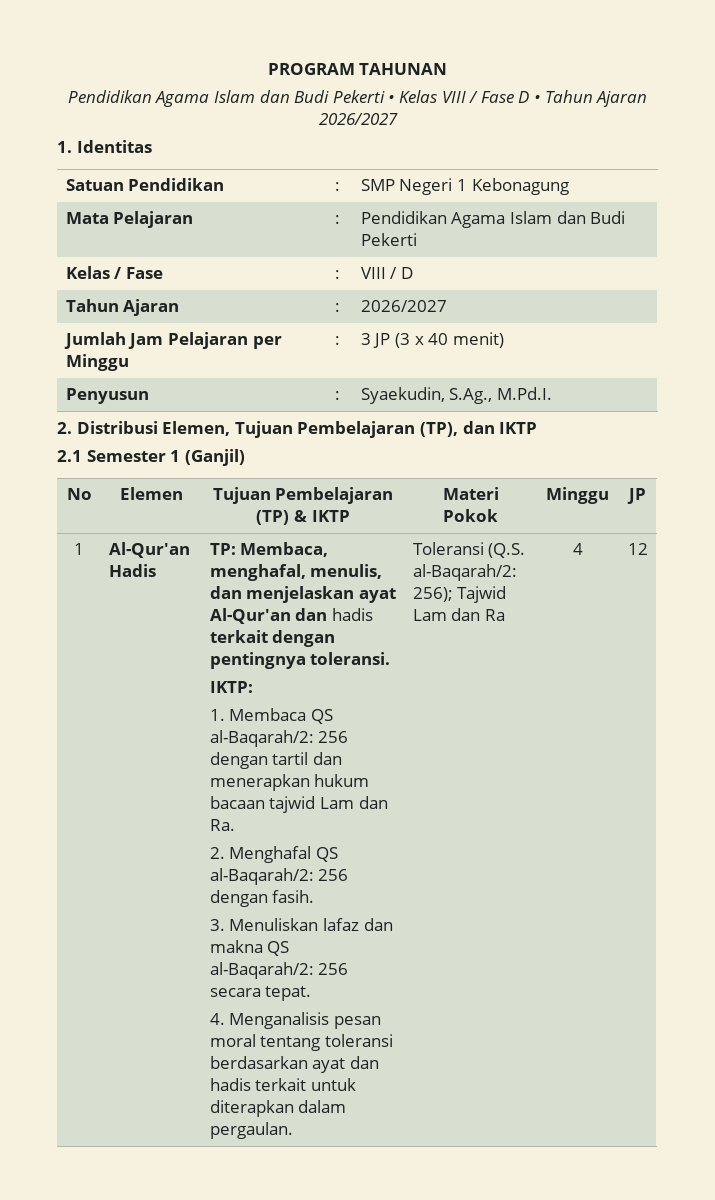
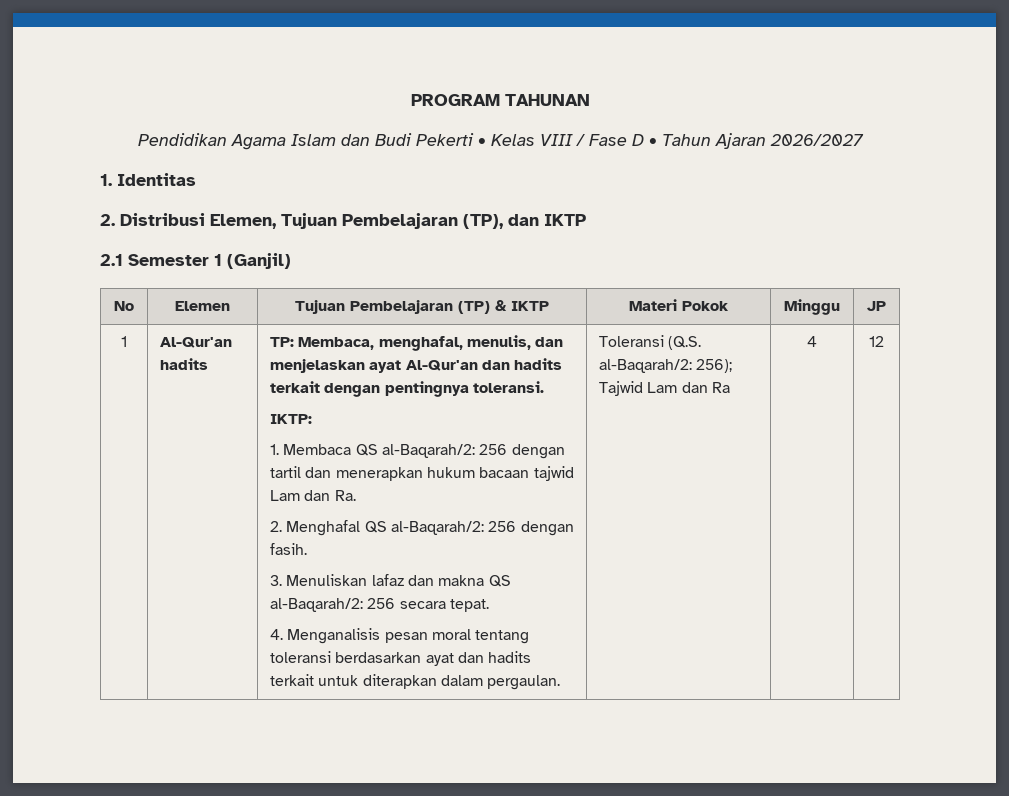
- Satuan Pendidikan | : | SMP Negeri 1 Kebonagung
- Mata Pelajaran | : | Pendidikan Agama Islam dan Budi Pekerti
- Kelas / Fase | : | VIII / D
- Tahun Ajaran | : | 2026/2027
- Jumlah Jam Pelajaran per Minggu | : | 3 JP (3 x 40 menit)
- Penyusun | : | Syaekudin, S.Ag., M.Pd.I.
- Al-Qur'an Hadis
+ Al-Qur'an hadits
- TP: Membaca, menghafal, menulis, dan menjelaskan ayat Al-Qur'an dan hadis terkait dengan pentingnya toleransi.
+ TP: Membaca, menghafal, menulis, dan menjelaskan ayat Al-Qur'an dan hadits terkait dengan pentingnya toleransi.
- 4. Menganalisis pesan moral tentang toleransi berdasarkan ayat dan hadis terkait untuk diterapkan dalam pergaulan.
+ 4. Menganalisis pesan moral tentang toleransi berdasarkan ayat dan hadits terkait untuk diterapkan dalam pergaulan.

